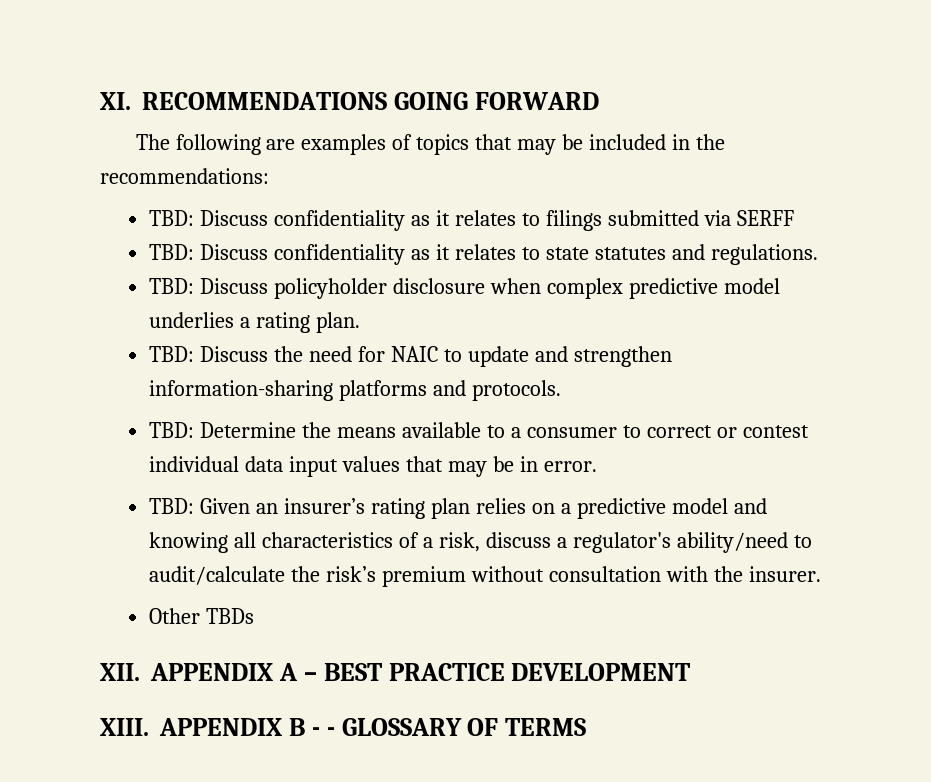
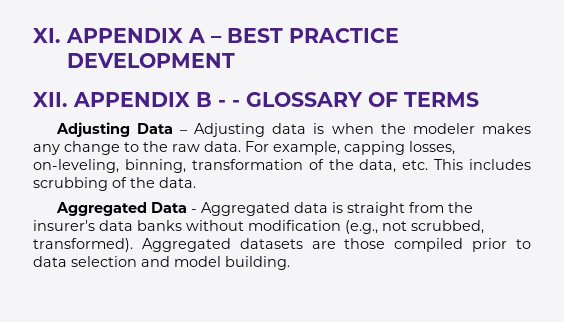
- XI. RECOMMENDATIONS GOING FORWARD
- The following are examples of topics that may be included in the recommendations:
- TBD: Discuss confidentiality as it relates to filings submitted via SERFF
- TBD: Discuss confidentiality as it relates to state statutes and regulations.
- TBD: Discuss policyholder disclosure when complex predictive model underlies a rating plan.
- TBD: Discuss the need for NAIC to update and strengthen information-sharing platforms and protocols.
- TBD: Determine the means available to a consumer to correct or contest individual data input values that may be in error.
- TBD: Given an insurer’s rating plan relies on a predictive model and knowing all characteristics of a risk, discuss a regulator's ability/need to audit/calculate the risk’s premium without consultation with the insurer.
- Other TBDs
- XII. APPENDIX A – BEST PRACTICE DEVELOPMENT
+ XI. APPENDIX A – BEST PRACTICE DEVELOPMENT
- XIII. APPENDIX B - - GLOSSARY OF TERMS
+ XII. APPENDIX B - - GLOSSARY OF TERMS
+ Adjusting Data – Adjusting data is when the modeler makes any change to the raw data. For example, capping losses, on-leveling, binning, transformation of the data, etc. This includes scrubbing of the data.
+ Aggregated Data - Aggregated data is straight from the insurer's data banks without modification (e.g., not scrubbed, transformed). Aggregated datasets are those compiled prior to data selection and model building.

